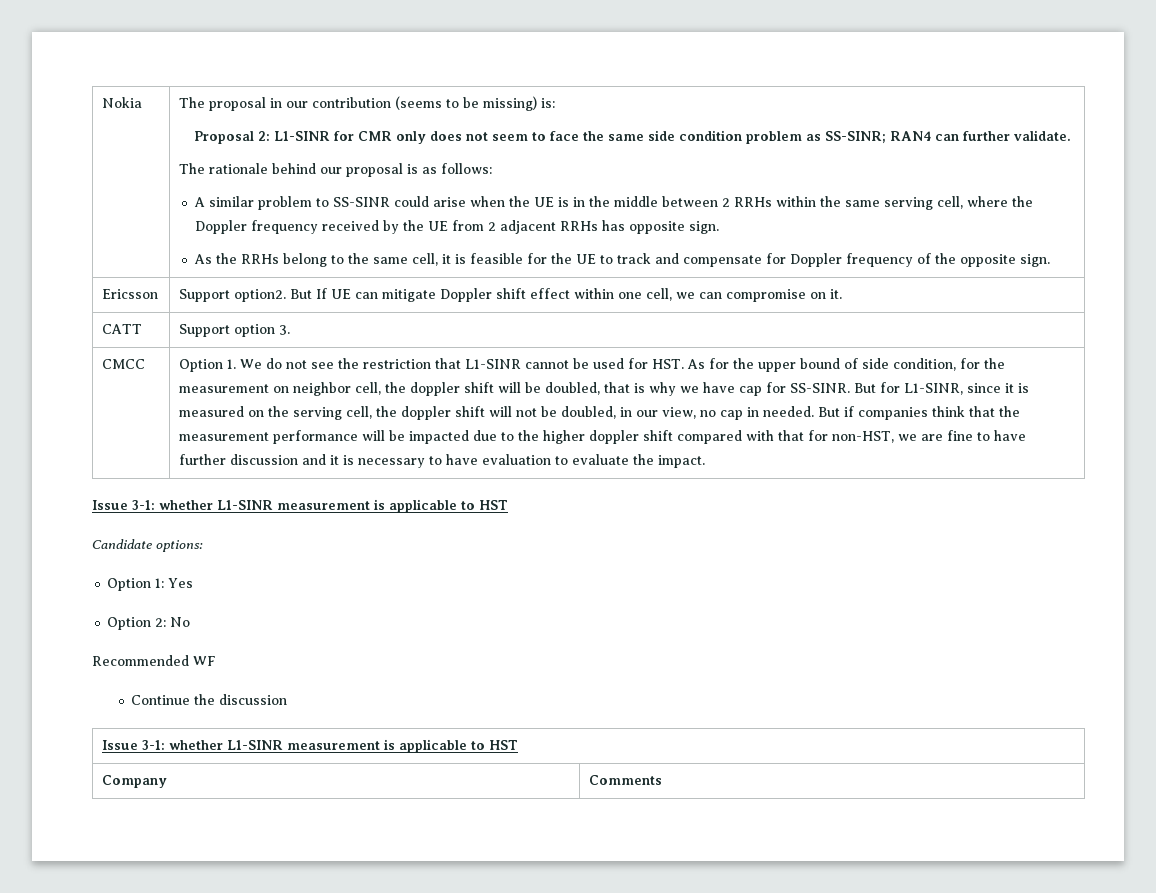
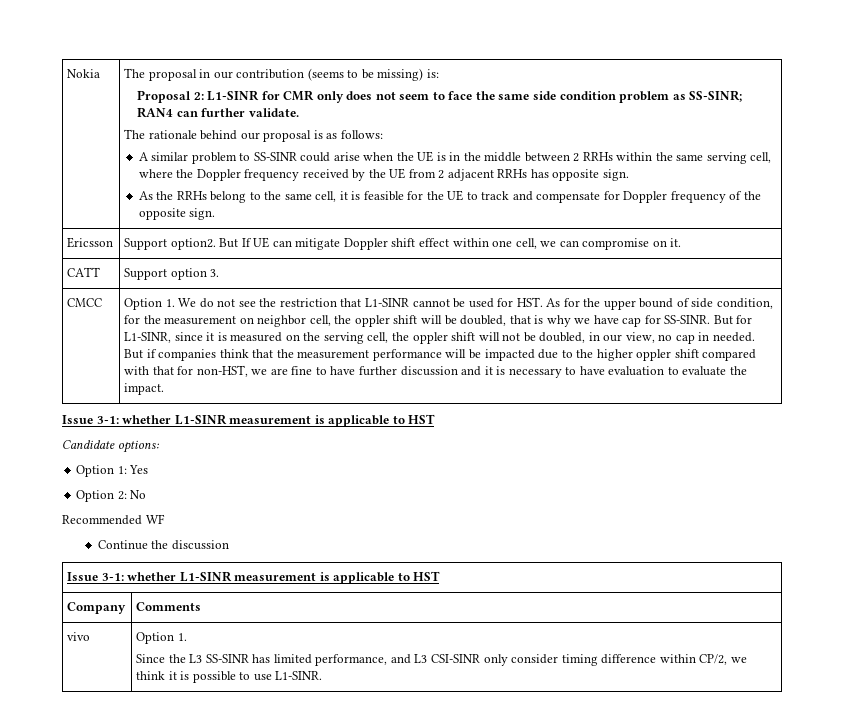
- Option 1. We do not see the restriction that L1-SINR cannot be used for HST. As for the upper bound of side condition, for the measurement on neighbor cell, the doppler shift will be doubled, that is why we have cap for SS-SINR.
+ Option 1. We do not see the restriction that L1-SINR cannot be used for HST. As for the upper bound of side condition, for the measurement on neighbor cell, the oppler shift will be doubled, that is why we have cap for SS-SINR.
- But for L1-SINR, since it is measured on the serving cell, the doppler shift will not be doubled, in our view, no cap in needed.
+ But for L1-SINR, since it is measured on the serving cell, the oppler shift will not be doubled, in our view, no cap in needed.
- But if companies think that the measurement performance will be impacted due to the higher doppler shift compared with that for non-HST, we are fine to have further discussion and it is necessary to have evaluation to evaluate the impact.
+ But if companies think that the measurement performance will be impacted due to the higher oppler shift compared with that for non-HST, we are fine to have further discussion and it is necessary to have evaluation to evaluate the impact.
+ vivo | Option 1.
+ Since the L3 SS-SINR has limited performance, and L3 CSI-SINR only consider timing difference within CP/2, we think it is possible to use L1-SINR.

